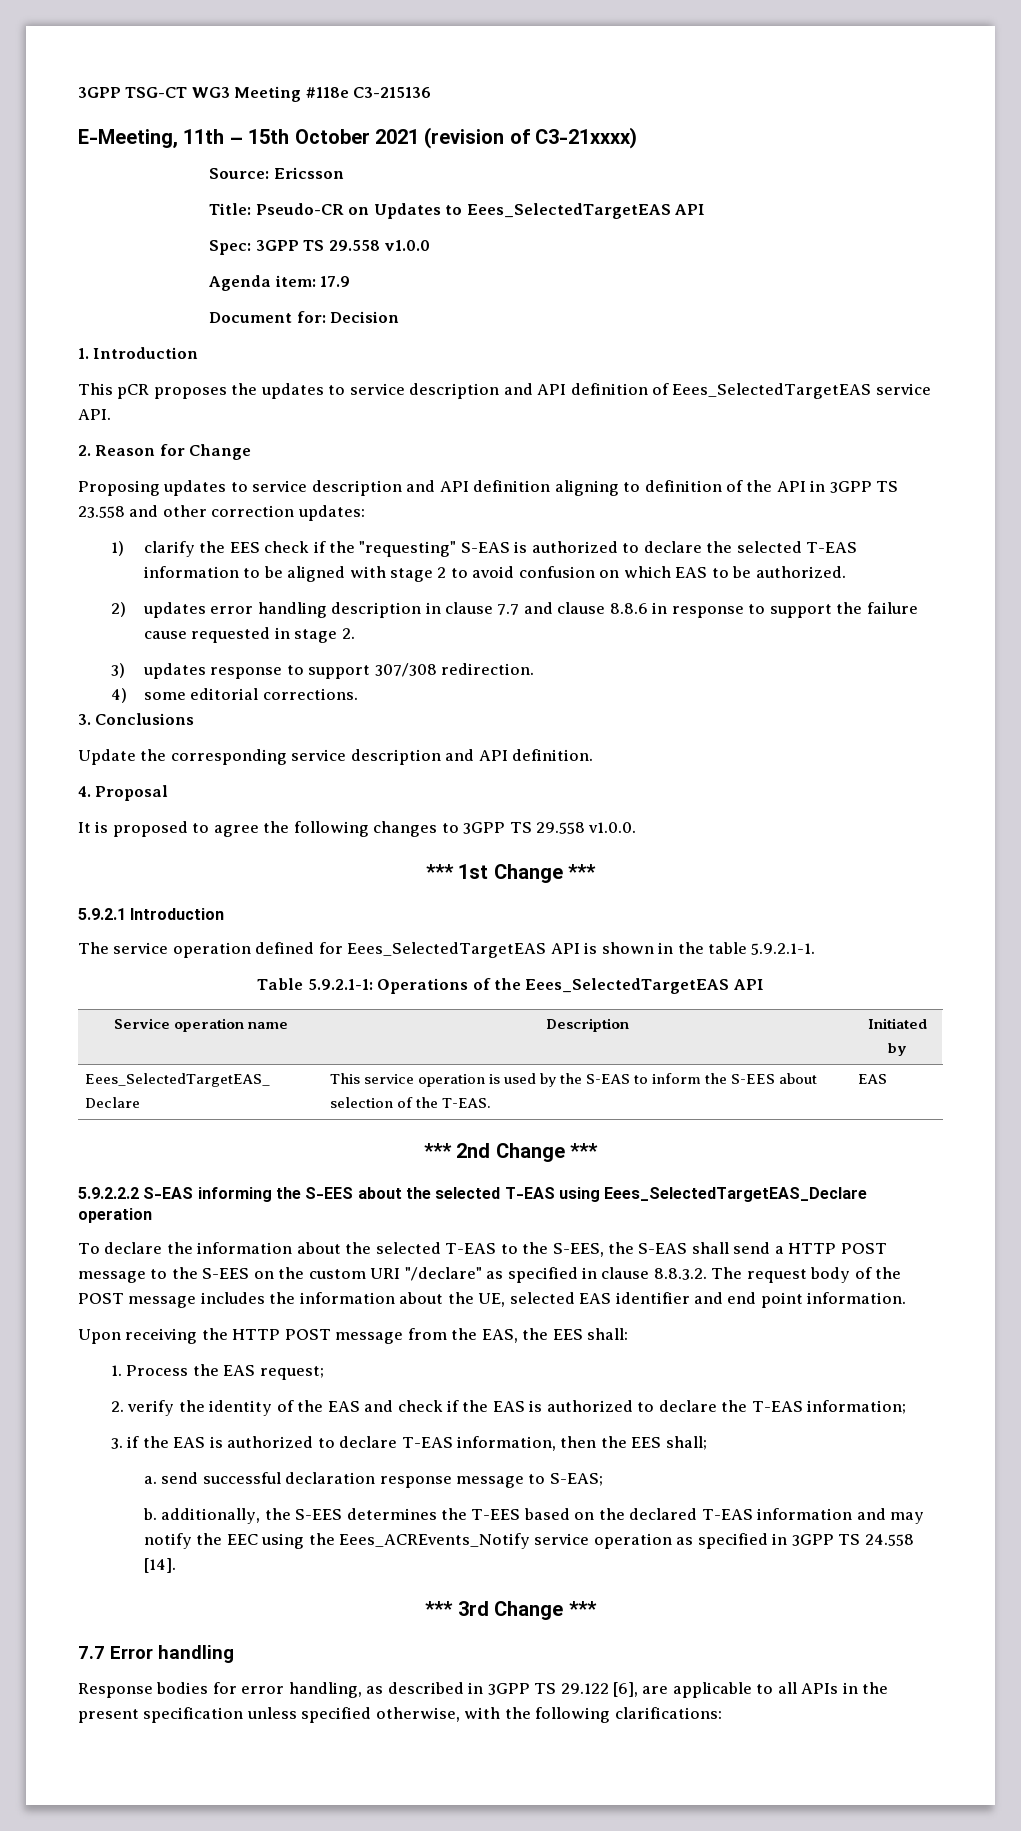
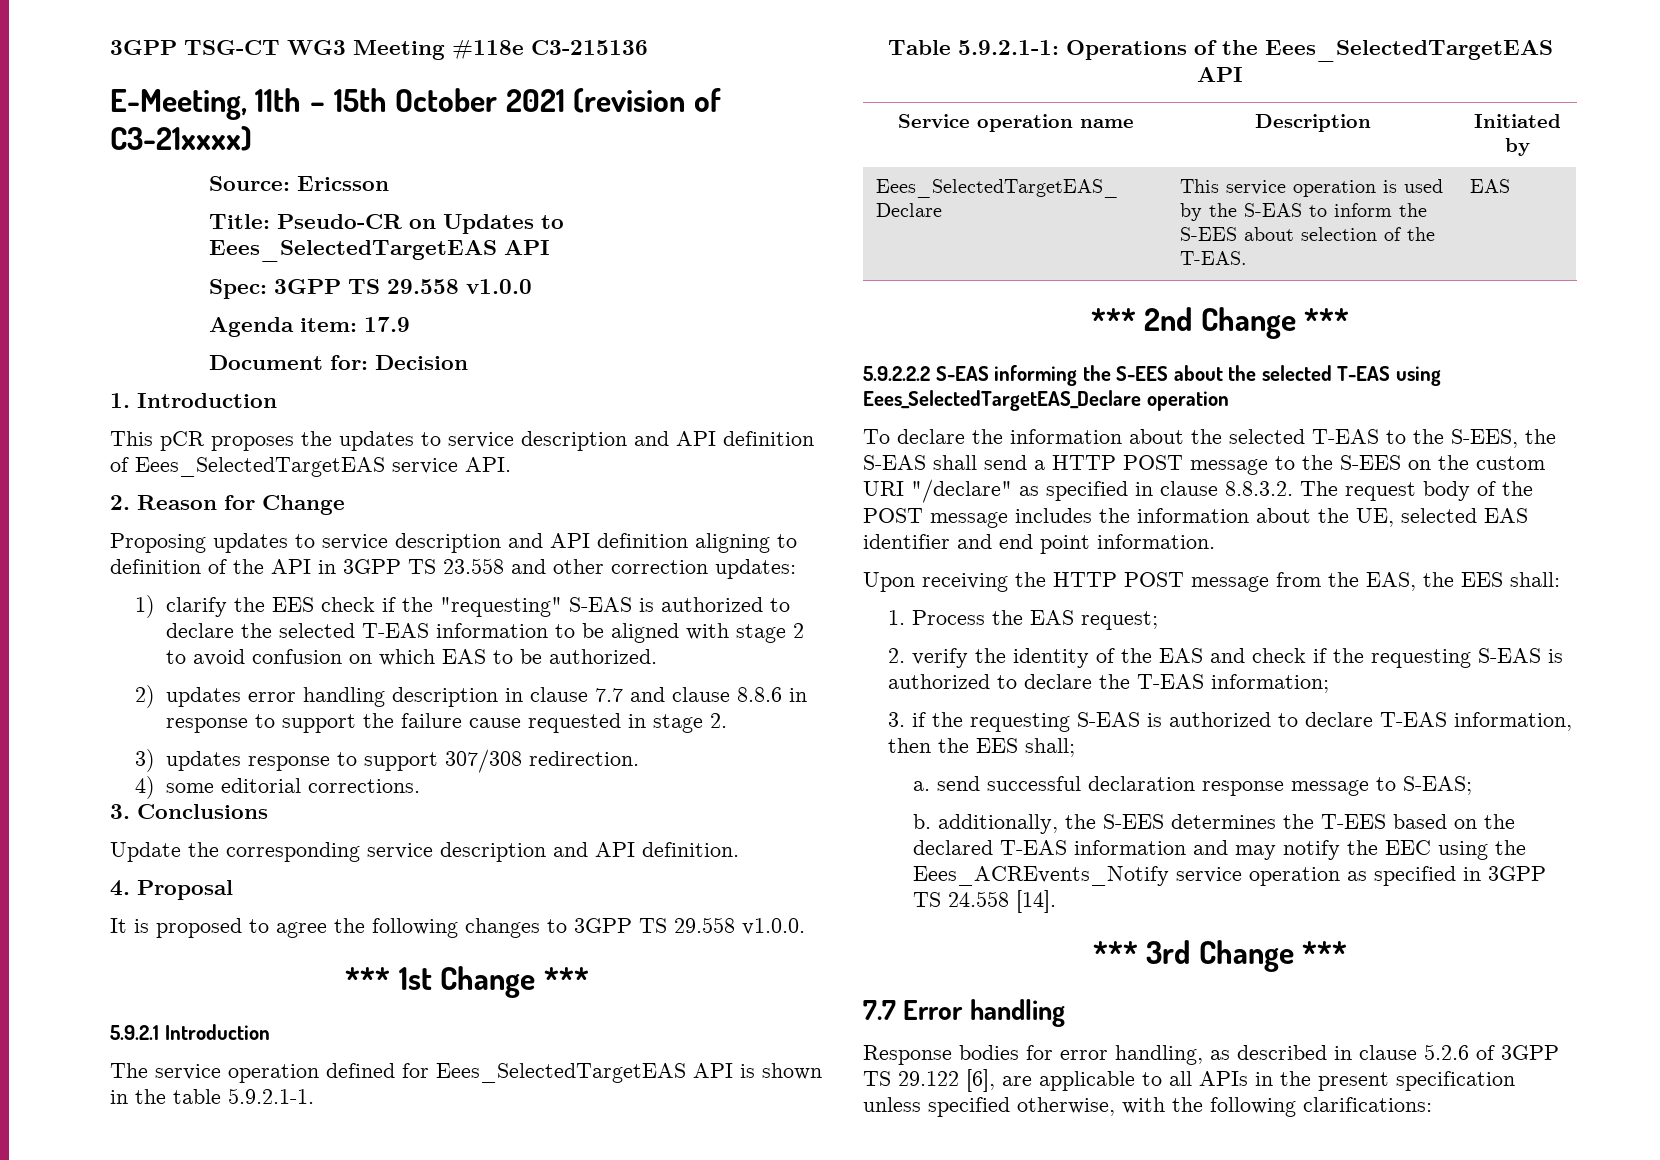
- 2. verify the identity of the EAS and check if the EAS is authorized to declare the T-EAS information;
+ 2. verify the identity of the EAS and check if the requesting S-EAS is authorized to declare the T-EAS information;
- 3. if the EAS is authorized to declare T-EAS information, then the EES shall;
+ 3. if the requesting S-EAS is authorized to declare T-EAS information, then the EES shall;
- Response bodies for error handling, as described in 3GPP TS 29.122 [6], are applicable to all APIs in the present specification unless specified otherwise, with the following clarifications:
+ Response bodies for error handling, as described in clause 5.2.6 of 3GPP TS 29.122 [6], are applicable to all APIs in the present specification unless specified otherwise, with the following clarifications:

